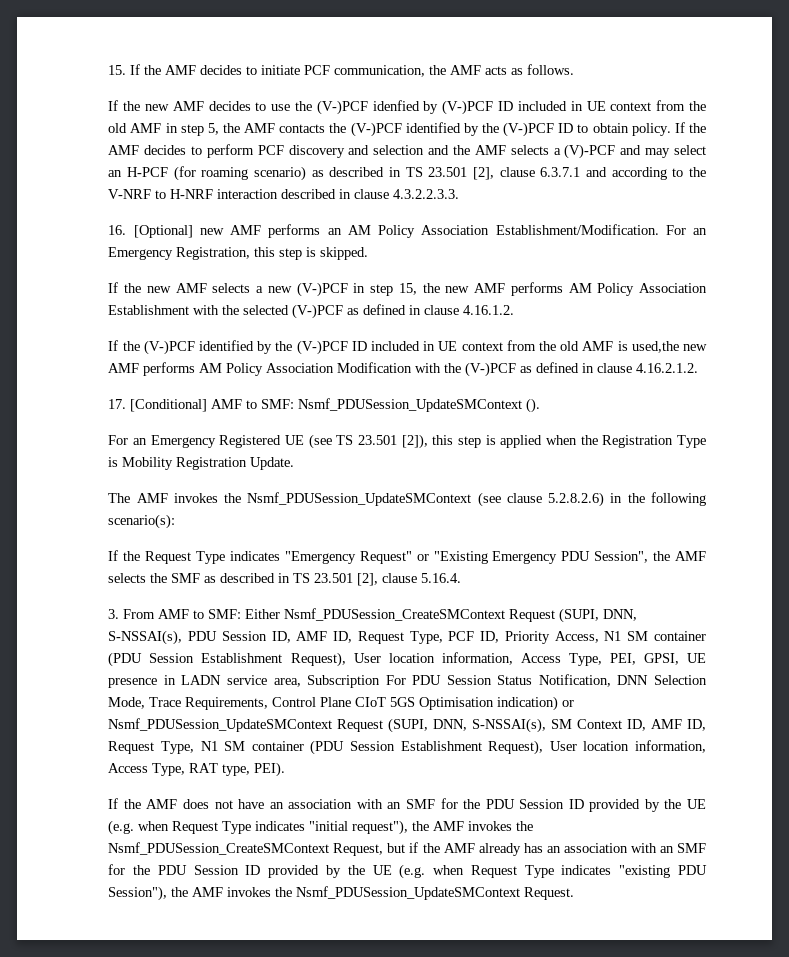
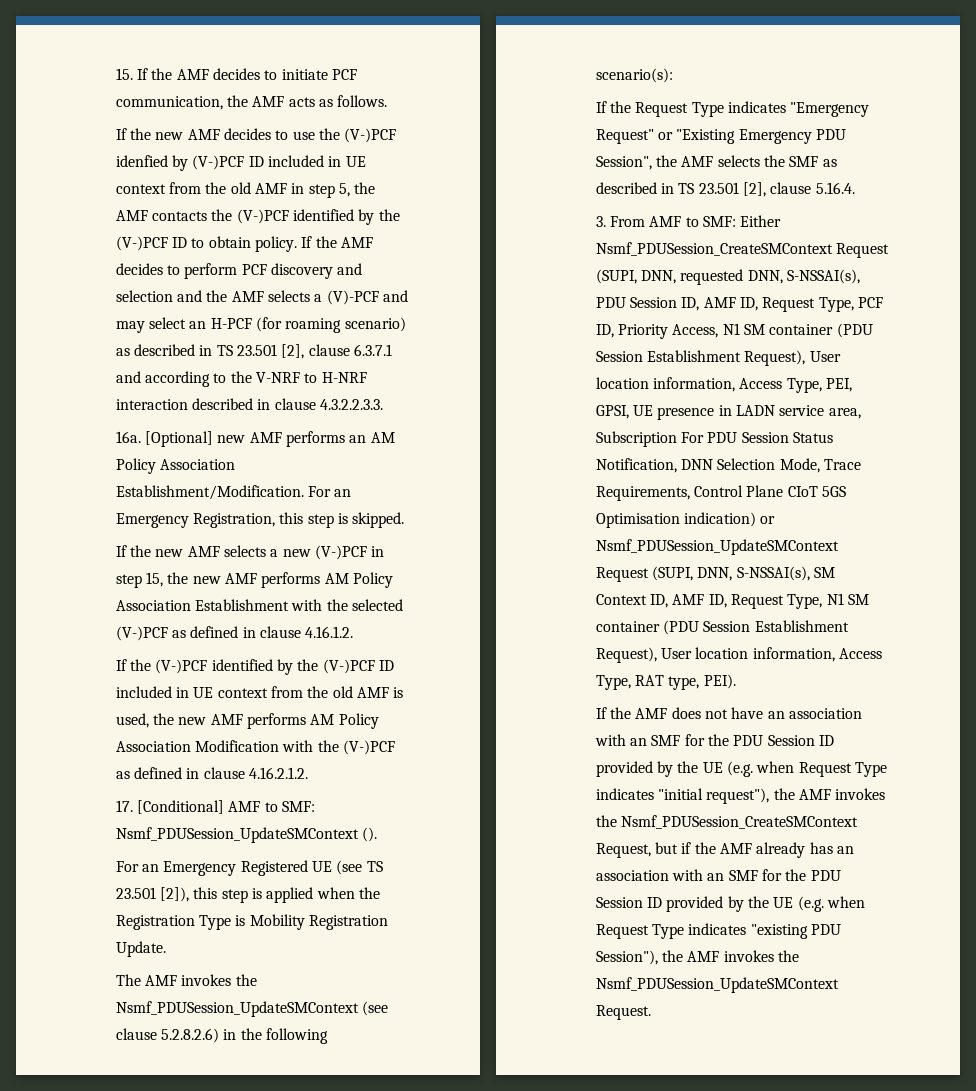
- 16. [Optional] new AMF performs an AM Policy Association Establishment/Modification.
+ 16a. [Optional] new AMF performs an AM Policy Association Establishment/Modification.
- If the (V-)PCF identified by the (V-)PCF ID included in UE context from the old AMF is used,the new AMF performs AM Policy Association Modification with the (V-)PCF as defined in clause 4.16.2.1.2.
+ If the (V-)PCF identified by the (V-)PCF ID included in UE context from the old AMF is used, the new AMF performs AM Policy Association Modification with the (V-)PCF as defined in clause 4.16.2.1.2.
- Either Nsmf_PDUSession_CreateSMContext Request (SUPI, DNN, S-NSSAI(s), PDU Session ID, AMF ID, Request Type, PCF ID, Priority Access, N1 SM container (PDU Session Establishment Request), User location information, Access Type, PEI, GPSI, UE presence in LADN service area, Subscription For PDU Session Status Notification, DNN Selection Mode, Trace Requirements, Control Plane CIoT 5GS Optimisation indication) or Nsmf_PDUSession_UpdateSMContext Request (SUPI, DNN, S-NSSAI(s), SM Context ID, AMF ID, Request Type, N1 SM container (PDU Session Establishment Request), User location information, Access Type, RAT type, PEI).
+ Either Nsmf_PDUSession_CreateSMContext Request (SUPI, DNN, requested DNN, S-NSSAI(s), PDU Session ID, AMF ID, Request Type, PCF ID, Priority Access, N1 SM container (PDU Session Establishment Request), User location information, Access Type, PEI, GPSI, UE presence in LADN service area, Subscription For PDU Session Status Notification, DNN Selection Mode, Trace Requirements, Control Plane CIoT 5GS Optimisation indication) or Nsmf_PDUSession_UpdateSMContext Request (SUPI, DNN, S-NSSAI(s), SM Context ID, AMF ID, Request Type, N1 SM container (PDU Session Establishment Request), User location information, Access Type, RAT type, PEI).

